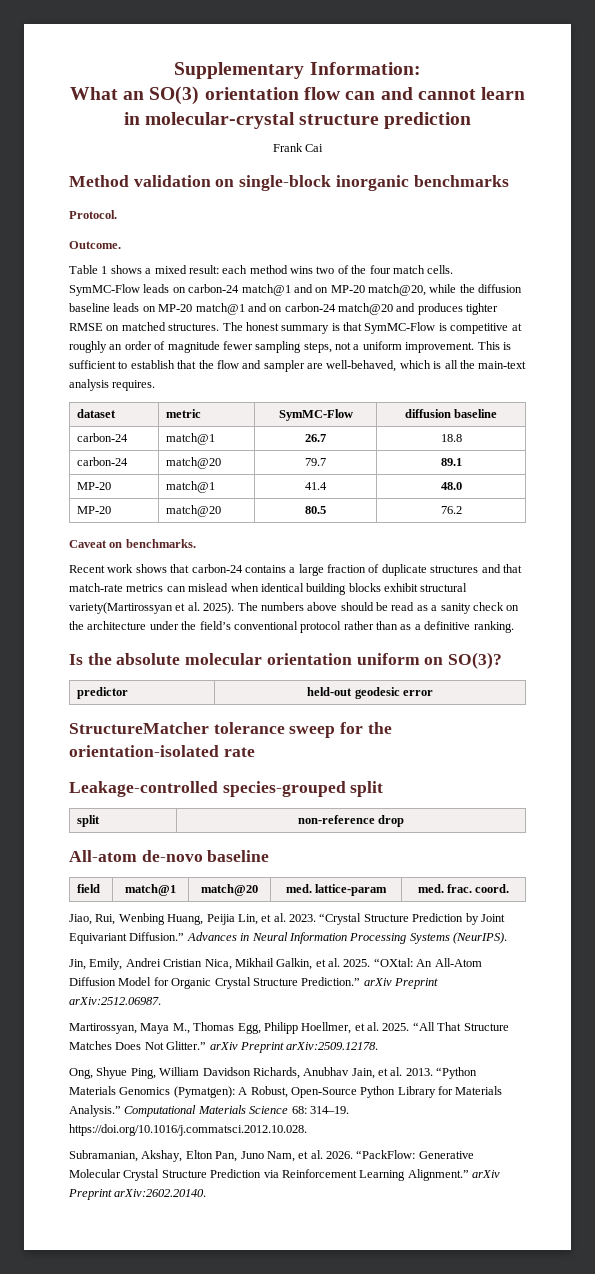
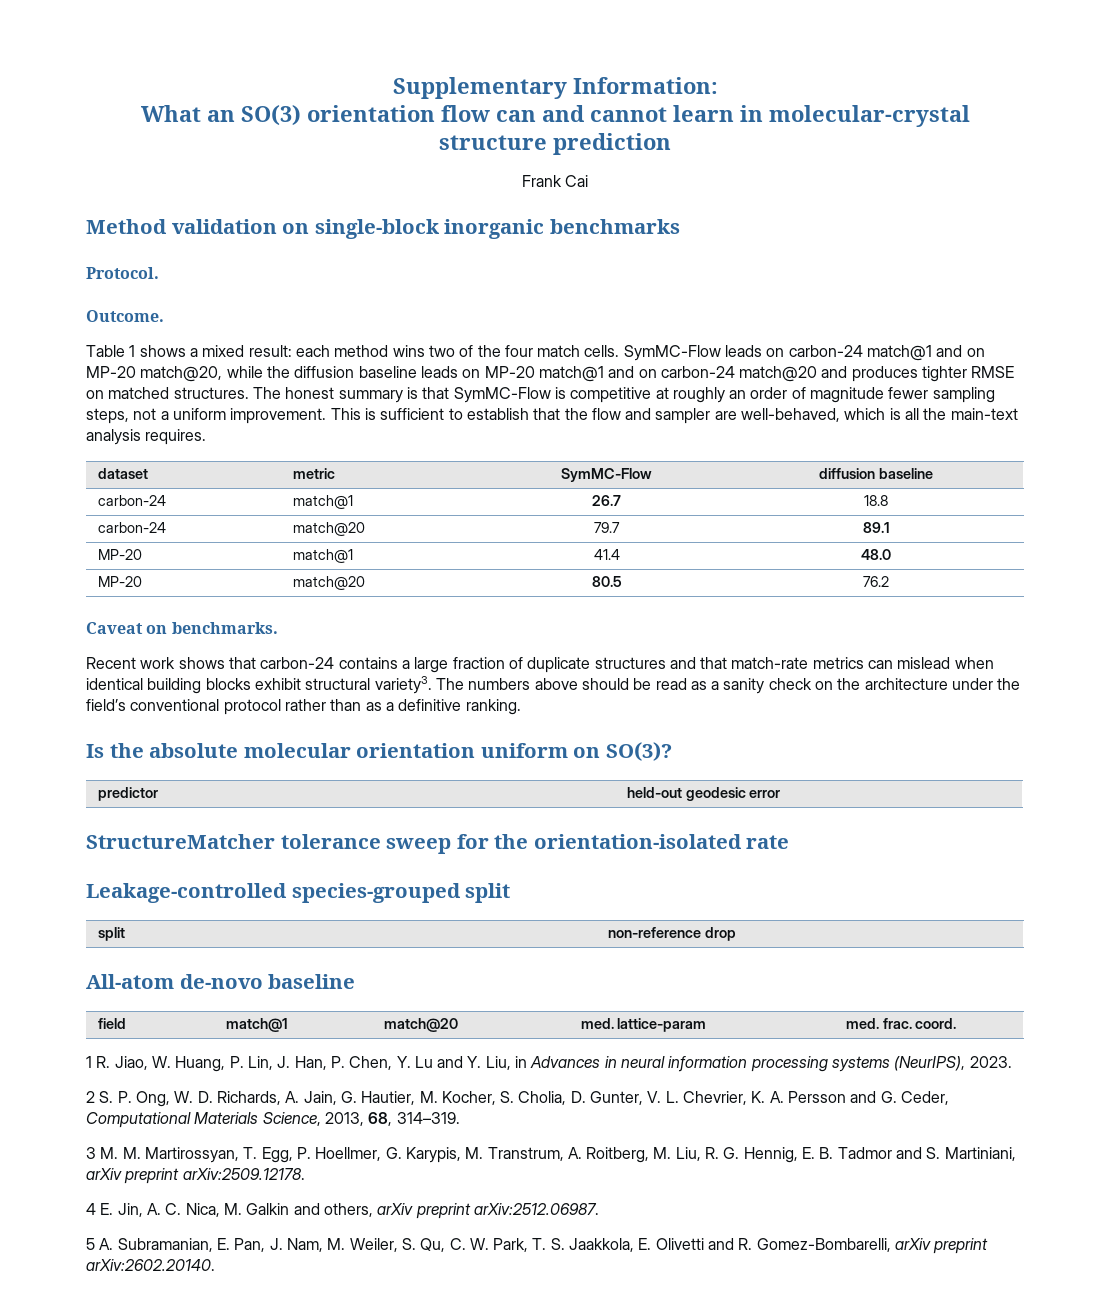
- Recent work shows that carbon-24 contains a large fraction of duplicate structures and that match-rate metrics can mislead when identical building blocks exhibit structural variety(Martirossyan et al. 2025).
+ Recent work shows that carbon-24 contains a large fraction of duplicate structures and that match-rate metrics can mislead when identical building blocks exhibit structural variety3.
- Jiao, Rui, Wenbing Huang, Peijia Lin, et al. 2023. “Crystal Structure Prediction by Joint Equivariant Diffusion.” Advances in Neural Information Processing Systems (NeurIPS).
- Jin, Emily, Andrei Cristian Nica, Mikhail Galkin, et al. 2025. “OXtal: An All-Atom Diffusion Model for Organic Crystal Structure Prediction.” arXiv Preprint arXiv:2512.06987.
- Martirossyan, Maya M., Thomas Egg, Philipp Hoellmer, et al. 2025. “All That Structure Matches Does Not Glitter.” arXiv Preprint arXiv:2509.12178.
- Ong, Shyue Ping, William Davidson Richards, Anubhav Jain, et al. 2013. “Python Materials Genomics (Pymatgen): A Robust, Open-Source Python Library for Materials Analysis.” Computational Materials Science 68: 314–19. https://doi.org/10.1016/j.commatsci.2012.10.028.
- Subramanian, Akshay, Elton Pan, Juno Nam, et al. 2026. “PackFlow: Generative Molecular Crystal Structure Prediction via Reinforcement Learning Alignment.” arXiv Preprint arXiv:2602.20140.
+ 1 R. Jiao, W. Huang, P. Lin, J. Han, P. Chen, Y. Lu and Y. Liu, in Advances in neural information processing systems (NeurIPS), 2023.
+ 2 S. P. Ong, W. D. Richards, A. Jain, G. Hautier, M. Kocher, S. Cholia, D. Gunter, V. L. Chevrier, K. A. Persson and G. Ceder, Computational Materials Science, 2013, 68, 314–319.
+ 3 M. M. Martirossyan, T. Egg, P. Hoellmer, G. Karypis, M. Transtrum, A. Roitberg, M. Liu, R. G. Hennig, E. B. Tadmor and S. Martiniani, arXiv preprint arXiv:2509.12178.
+ 4 E. Jin, A. C. Nica, M. Galkin and others, arXiv preprint arXiv:2512.06987.
+ 5 A. Subramanian, E. Pan, J. Nam, M. Weiler, S. Qu, C. W. Park, T. S. Jaakkola, E. Olivetti and R. Gomez-Bombarelli, arXiv preprint arXiv:2602.20140.

